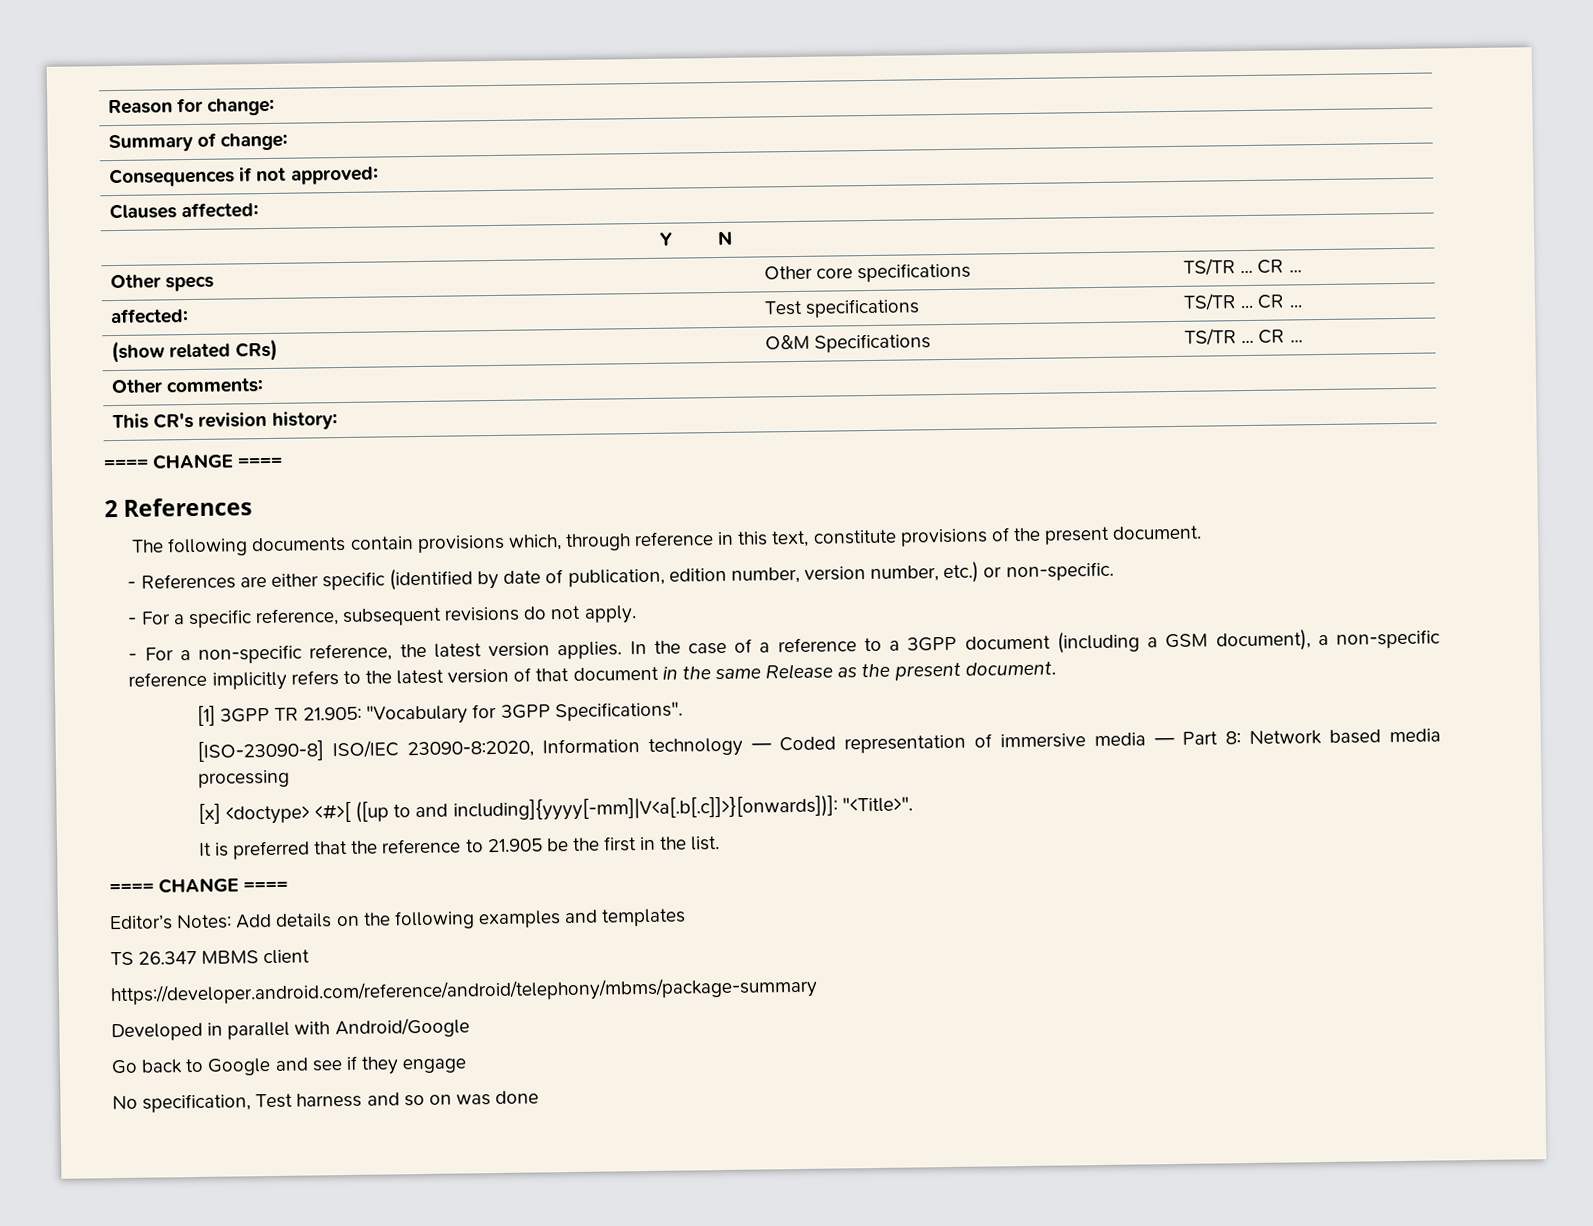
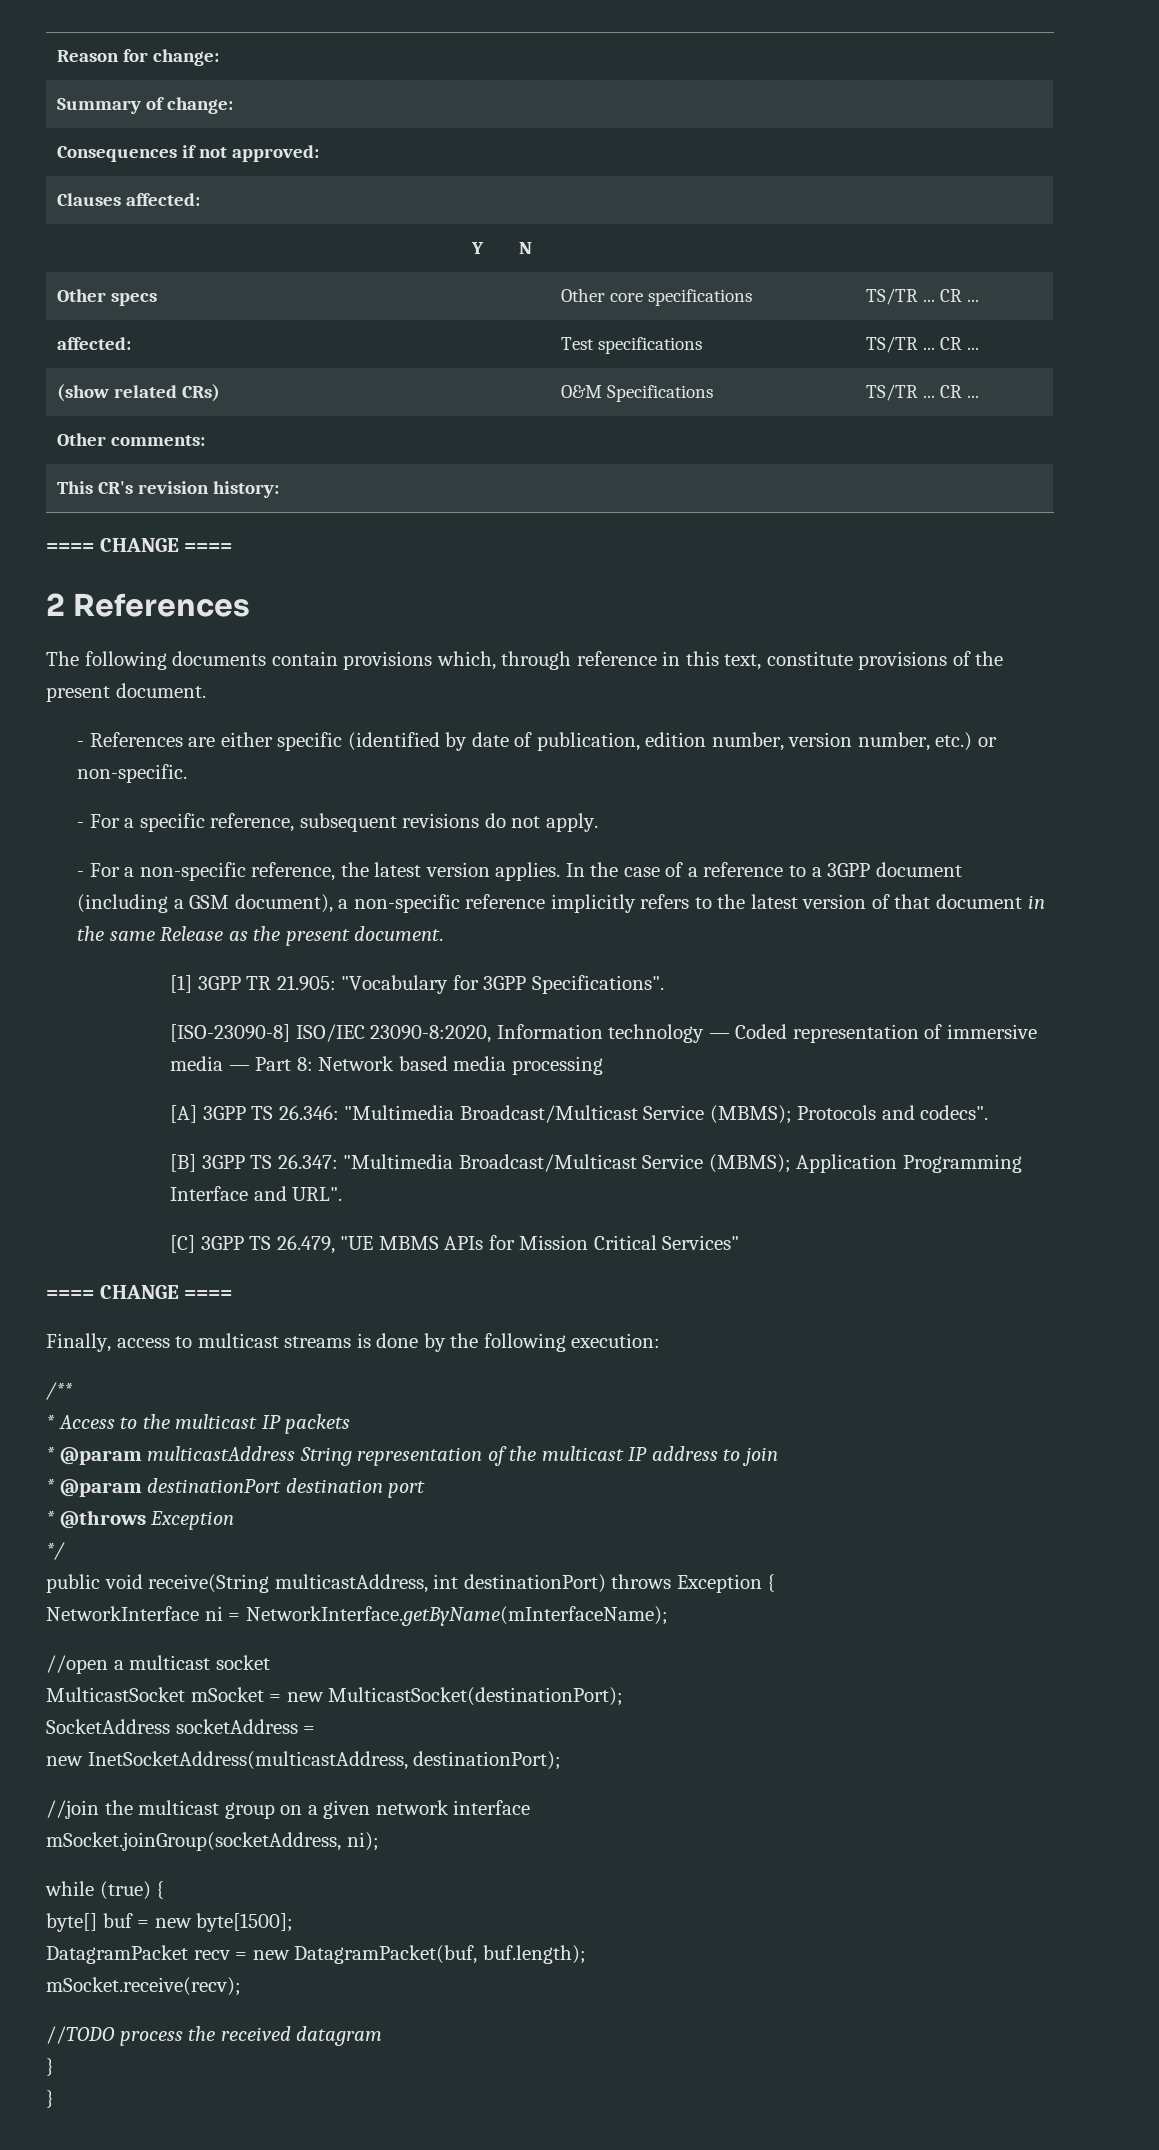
- [x] <doctype> <#>[ ([up to and including]{yyyy[-mm]|V<a[.b[.c]]>}[onwards])]: "<Title>".
- It is preferred that the reference to 21.905 be the first in the list.
+ [A] 3GPP TS 26.346: "Multimedia Broadcast/Multicast Service (MBMS); Protocols and codecs".
+ [B] 3GPP TS 26.347: "Multimedia Broadcast/Multicast Service (MBMS); Application Programming Interface and URL".
+ [C] 3GPP TS 26.479, "UE MBMS APIs for Mission Critical Services"
  ==== CHANGE ====
- Editor’s Notes: Add details on the following examples and templates
- TS 26.347 MBMS client
- https://developer.android.com/reference/android/telephony/mbms/package-summary
- Developed in parallel with Android/Google
- Go back to Google and see if they engage
- No specification, Test harness and so on was done
+ Finally, access to multicast streams is done by the following execution:
+ /**
+ * Access to the multicast IP packets
+ * @param multicastAddress String representation of the multicast IP address to join
+ * @param destinationPort destination port
+ * @throws Exception
+ */
+ public void receive(String multicastAddress, int destinationPort) throws Exception {
+ NetworkInterface ni = NetworkInterface.getByName(mInterfaceName);
+ //open a multicast socket
+ MulticastSocket mSocket = new MulticastSocket(destinationPort);
+ SocketAddress socketAddress =
+ new InetSocketAddress(multicastAddress, destinationPort);
+ //join the multicast group on a given network interface
+ mSocket.joinGroup(socketAddress, ni);
+ while (true) {
+ byte[] buf = new byte[1500];
+ DatagramPacket recv = new DatagramPacket(buf, buf.length);
+ mSocket.receive(recv);
+ //TODO process the received datagram
+ }
+ }

